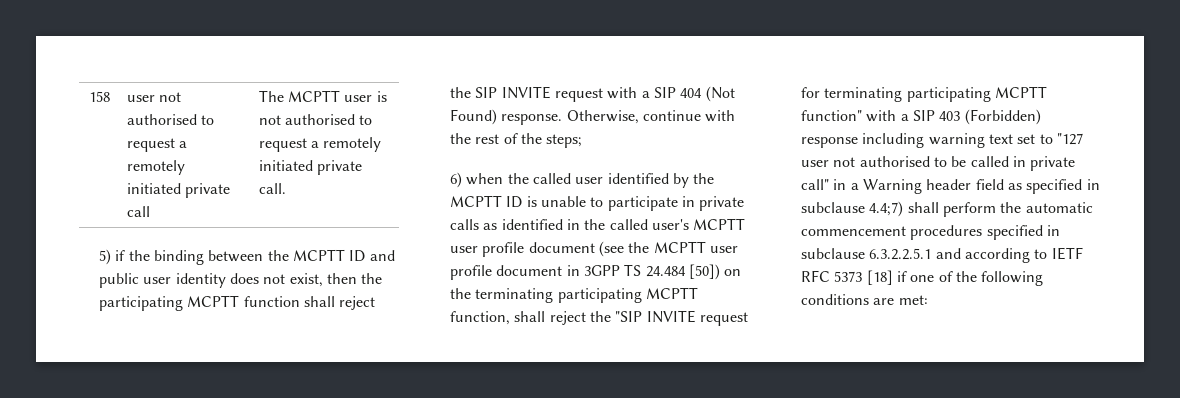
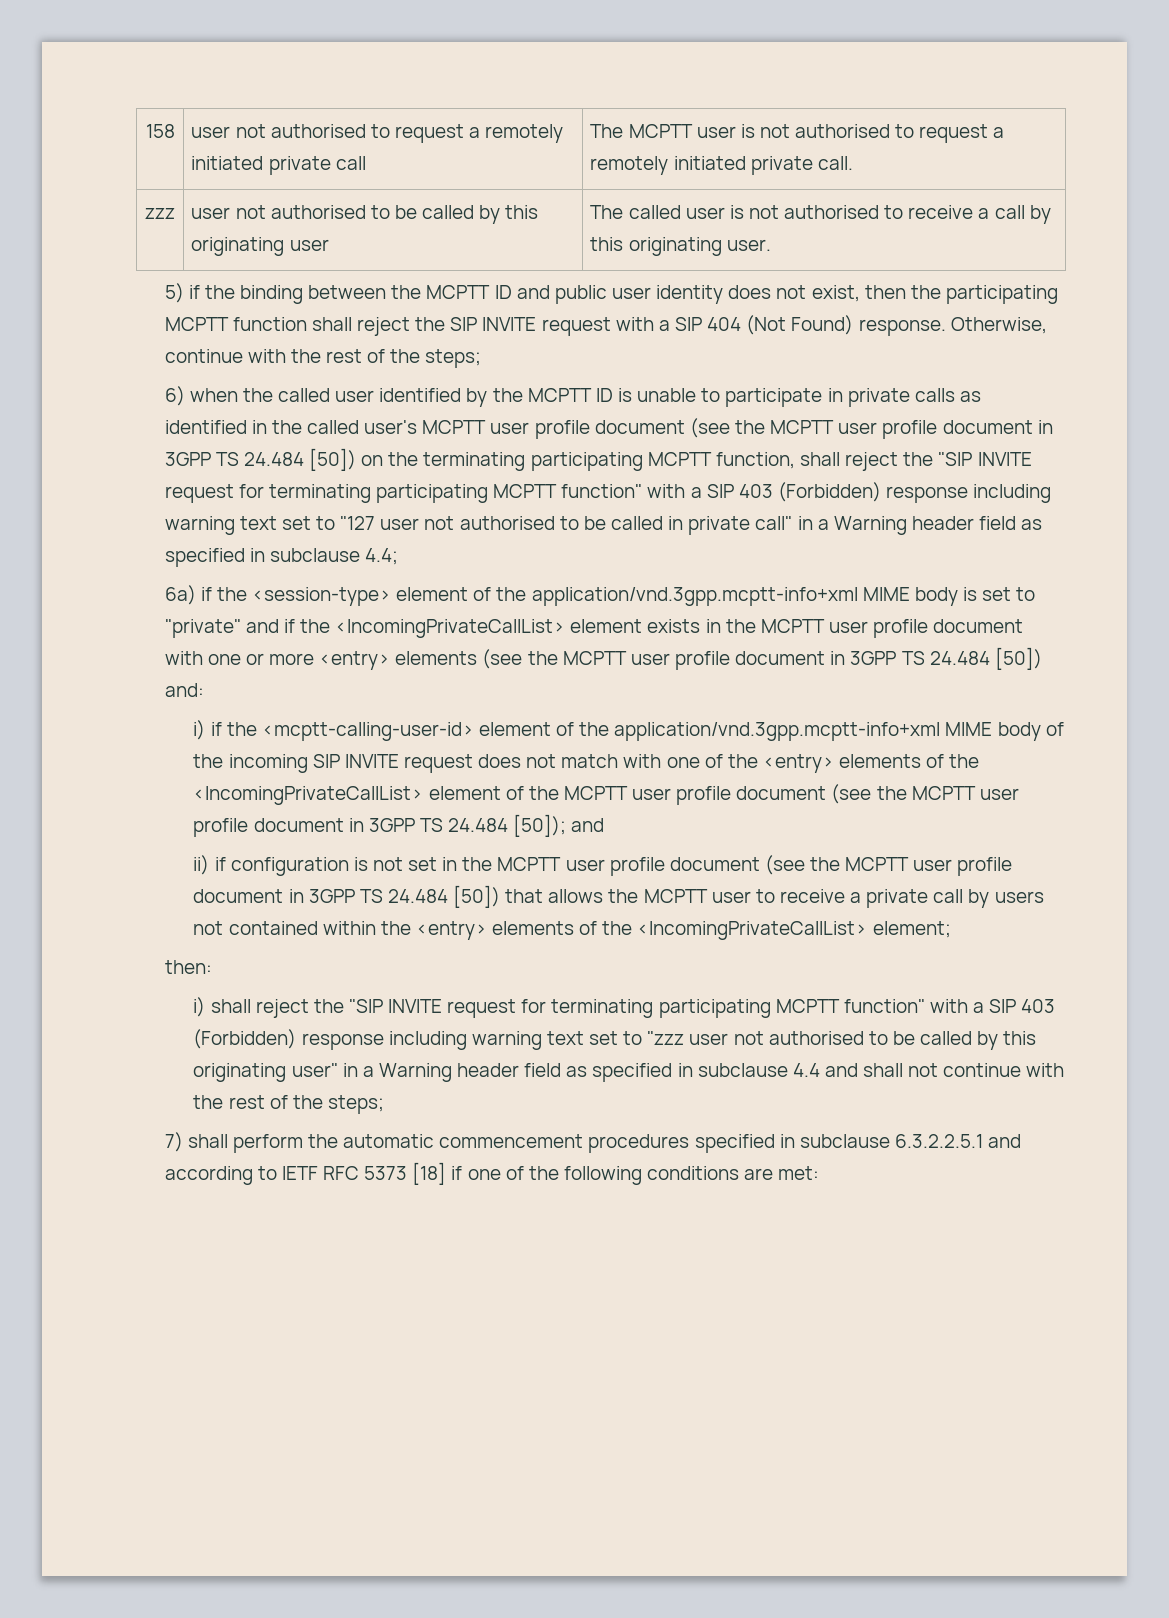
+ zzz | user not authorised to be called by this originating user | The called user is not authorised to receive a call by this originating user.
- 6) when the called user identified by the MCPTT ID is unable to participate in private calls as identified in the called user's MCPTT user profile document (see the MCPTT user profile document in 3GPP TS 24.484 [50]) on the terminating participating MCPTT function, shall reject the "SIP INVITE request for terminating participating MCPTT function" with a SIP 403 (Forbidden) response including warning text set to "127 user not authorised to be called in private call" in a Warning header field as specified in subclause 4.4;7) shall perform the automatic commencement procedures specified in subclause 6.3.2.2.5.1 and according to IETF RFC 5373 [18] if one of the following conditions are met:
+ 6) when the called user identified by the MCPTT ID is unable to participate in private calls as identified in the called user's MCPTT user profile document (see the MCPTT user profile document in 3GPP TS 24.484 [50]) on the terminating participating MCPTT function, shall reject the "SIP INVITE request for terminating participating MCPTT function" with a SIP 403 (Forbidden) response including warning text set to "127 user not authorised to be called in private call" in a Warning header field as specified in subclause 4.4;
+ 6a) if the <session-type> element of the application/vnd.3gpp.mcptt-info+xml MIME body is set to "private" and if the <IncomingPrivateCallList> element exists in the MCPTT user profile document with one or more <entry> elements (see the MCPTT user profile document in 3GPP TS 24.484 [50]) and:
+ i) if the <mcptt-calling-user-id> element of the application/vnd.3gpp.mcptt-info+xml MIME body of the incoming SIP INVITE request does not match with one of the <entry> elements of the <IncomingPrivateCallList> element of the MCPTT user profile document (see the MCPTT user profile document in 3GPP TS 24.484 [50]); and
+ ii) if configuration is not set in the MCPTT user profile document (see the MCPTT user profile document in 3GPP TS 24.484 [50]) that allows the MCPTT user to receive a private call by users not contained within the <entry> elements of the <IncomingPrivateCallList> element;
+ then:
+ i) shall reject the "SIP INVITE request for terminating participating MCPTT function" with a SIP 403 (Forbidden) response including warning text set to "zzz user not authorised to be called by this originating user" in a Warning header field as specified in subclause 4.4 and shall not continue with the rest of the steps;
+ 7) shall perform the automatic commencement procedures specified in subclause 6.3.2.2.5.1 and according to IETF RFC 5373 [18] if one of the following conditions are met:

